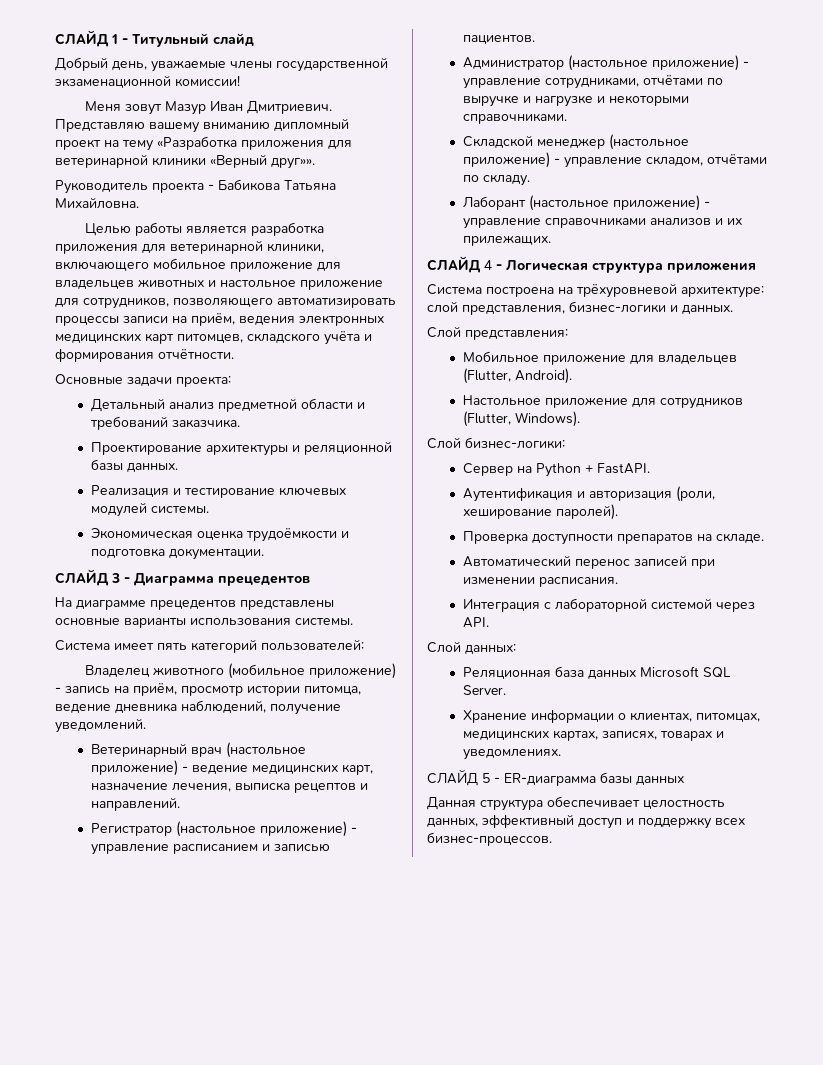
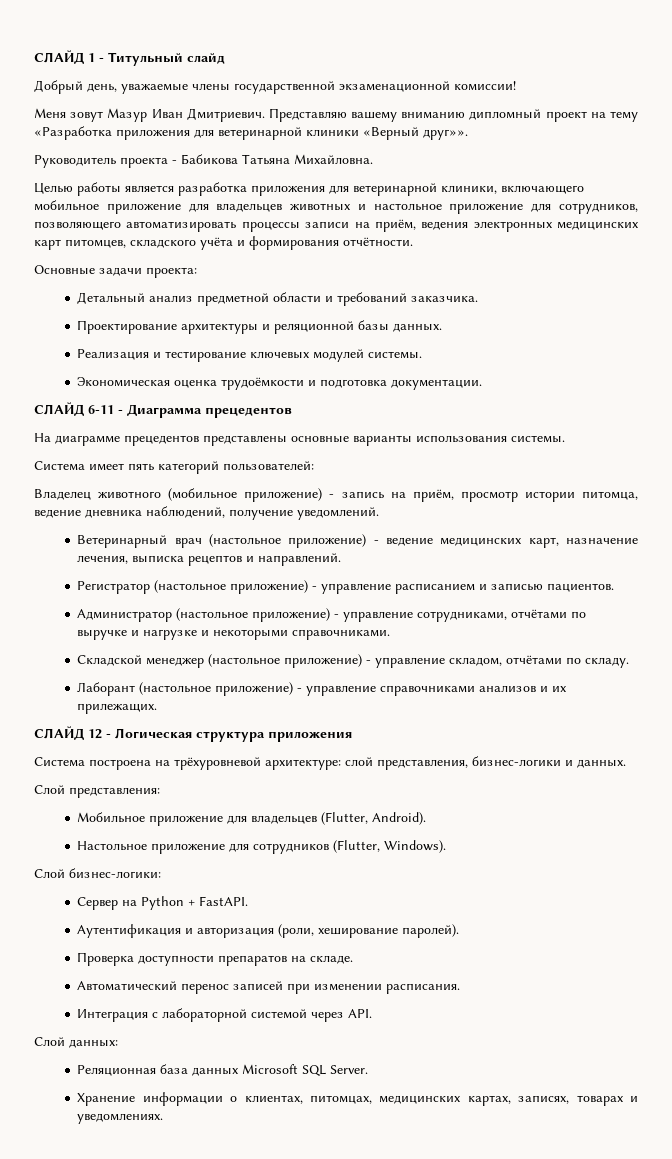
- СЛАЙД 3 - Диаграмма прецедентов
+ СЛАЙД 6-11 - Диаграмма прецедентов
- СЛАЙД 4 - Логическая структура приложения
+ СЛАЙД 12 - Логическая структура приложения
- СЛАЙД 5 - ER-диаграмма базы данных
- Данная структура обеспечивает целостность данных, эффективный доступ и поддержку всех бизнес-процессов.

